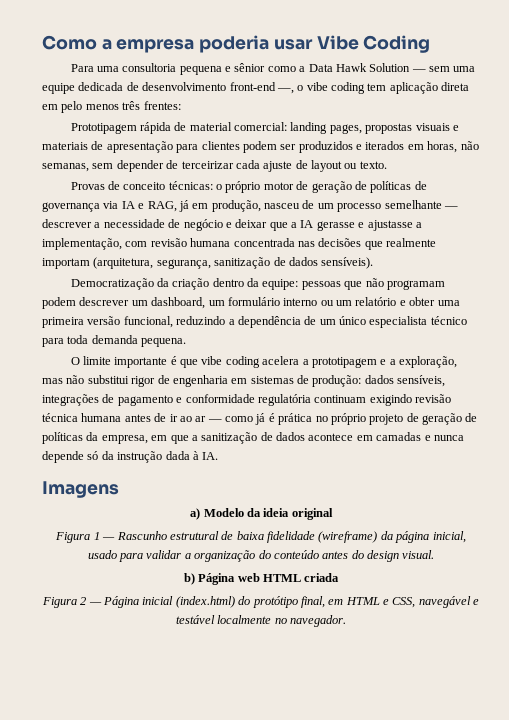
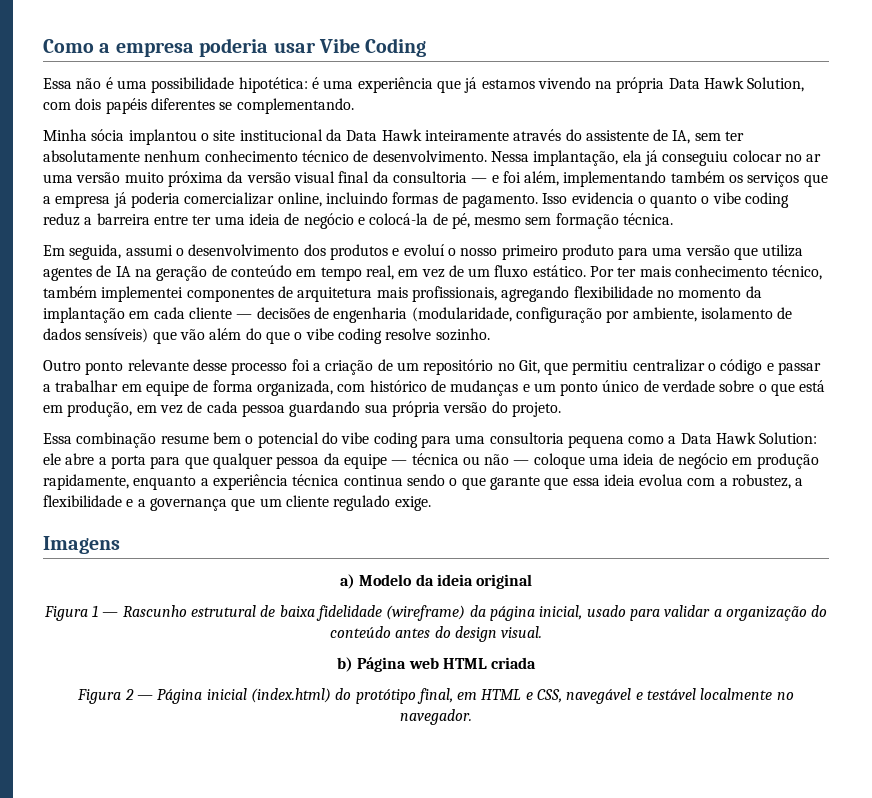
- Para uma consultoria pequena e sênior como a Data Hawk Solution — sem uma equipe dedicada de desenvolvimento front-end —, o vibe coding tem aplicação direta em pelo menos três frentes:
- Prototipagem rápida de material comercial: landing pages, propostas visuais e materiais de apresentação para clientes podem ser produzidos e iterados em horas, não semanas, sem depender de terceirizar cada ajuste de layout ou texto.
- Provas de conceito técnicas: o próprio motor de geração de políticas de governança via IA e RAG, já em produção, nasceu de um processo semelhante — descrever a necessidade de negócio e deixar que a IA gerasse e ajustasse a implementação, com revisão humana concentrada nas decisões que realmente importam (arquitetura, segurança, sanitização de dados sensíveis).
- Democratização da criação dentro da equipe: pessoas que não programam podem descrever um dashboard, um formulário interno ou um relatório e obter uma primeira versão funcional, reduzindo a dependência de um único especialista técnico para toda demanda pequena.
- O limite importante é que vibe coding acelera a prototipagem e a exploração, mas não substitui rigor de engenharia em sistemas de produção: dados sensíveis, integrações de pagamento e conformidade regulatória continuam exigindo revisão técnica humana antes de ir ao ar — como já é prática no próprio projeto de geração de políticas da empresa, em que a sanitização de dados acontece em camadas e nunca depende só da instrução dada à IA.
+ Essa não é uma possibilidade hipotética: é uma experiência que já estamos vivendo na própria Data Hawk Solution, com dois papéis diferentes se complementando.
+ Minha sócia implantou o site institucional da Data Hawk inteiramente através do assistente de IA, sem ter absolutamente nenhum conhecimento técnico de desenvolvimento. Nessa implantação, ela já conseguiu colocar no ar uma versão muito próxima da versão visual final da consultoria — e foi além, implementando também os serviços que a empresa já poderia comercializar online, incluindo formas de pagamento. Isso evidencia o quanto o vibe coding reduz a barreira entre ter uma ideia de negócio e colocá-la de pé, mesmo sem formação técnica.
+ Em seguida, assumi o desenvolvimento dos produtos e evoluí o nosso primeiro produto para uma versão que utiliza agentes de IA na geração de conteúdo em tempo real, em vez de um fluxo estático. Por ter mais conhecimento técnico, também implementei componentes de arquitetura mais profissionais, agregando flexibilidade no momento da implantação em cada cliente — decisões de engenharia (modularidade, configuração por ambiente, isolamento de dados sensíveis) que vão além do que o vibe coding resolve sozinho.
+ Outro ponto relevante desse processo foi a criação de um repositório no Git, que permitiu centralizar o código e passar a trabalhar em equipe de forma organizada, com histórico de mudanças e um ponto único de verdade sobre o que está em produção, em vez de cada pessoa guardando sua própria versão do projeto.
+ Essa combinação resume bem o potencial do vibe coding para uma consultoria pequena como a Data Hawk Solution: ele abre a porta para que qualquer pessoa da equipe — técnica ou não — coloque uma ideia de negócio em produção rapidamente, enquanto a experiência técnica continua sendo o que garante que essa ideia evolua com a robustez, a flexibilidade e a governança que um cliente regulado exige.

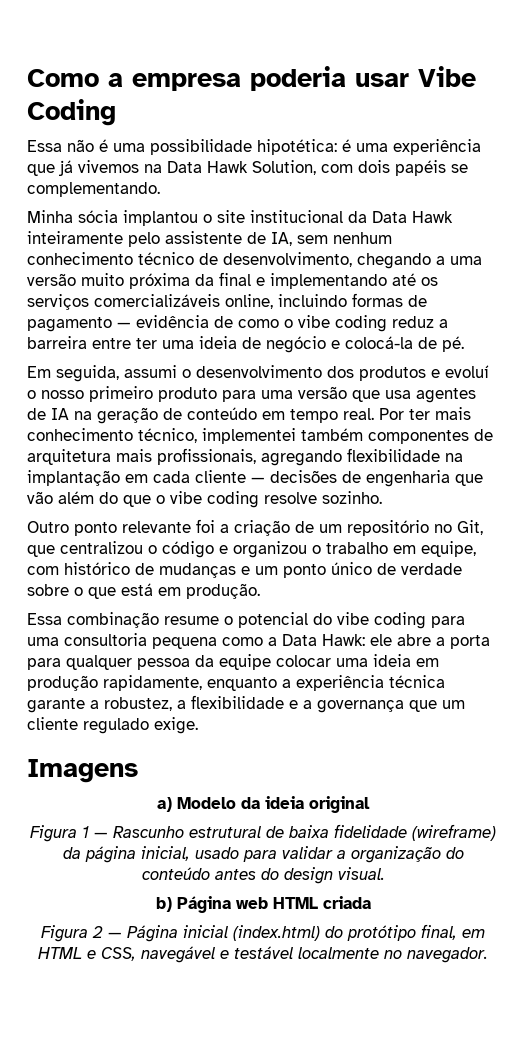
- Essa não é uma possibilidade hipotética: é uma experiência que já estamos vivendo na própria Data Hawk Solution, com dois papéis diferentes se complementando.
+ Essa não é uma possibilidade hipotética: é uma experiência que já vivemos na Data Hawk Solution, com dois papéis se complementando.
- Minha sócia implantou o site institucional da Data Hawk inteiramente através do assistente de IA, sem ter absolutamente nenhum conhecimento técnico de desenvolvimento. Nessa implantação, ela já conseguiu colocar no ar uma versão muito próxima da versão visual final da consultoria — e foi além, implementando também os serviços que a empresa já poderia comercializar online, incluindo formas de pagamento. Isso evidencia o quanto o vibe coding reduz a barreira entre ter uma ideia de negócio e colocá-la de pé, mesmo sem formação técnica.
+ Minha sócia implantou o site institucional da Data Hawk inteiramente pelo assistente de IA, sem nenhum conhecimento técnico de desenvolvimento, chegando a uma versão muito próxima da final e implementando até os serviços comercializáveis online, incluindo formas de pagamento — evidência de como o vibe coding reduz a barreira entre ter uma ideia de negócio e colocá-la de pé.
- Em seguida, assumi o desenvolvimento dos produtos e evoluí o nosso primeiro produto para uma versão que utiliza agentes de IA na geração de conteúdo em tempo real, em vez de um fluxo estático.
+ Em seguida, assumi o desenvolvimento dos produtos e evoluí o nosso primeiro produto para uma versão que usa agentes de IA na geração de conteúdo em tempo real.
- Por ter mais conhecimento técnico, também implementei componentes de arquitetura mais profissionais, agregando flexibilidade no momento da implantação em cada cliente — decisões de engenharia (modularidade, configuração por ambiente, isolamento de dados sensíveis) que vão além do que o vibe coding resolve sozinho.
+ Por ter mais conhecimento técnico, implementei também componentes de arquitetura mais profissionais, agregando flexibilidade na implantação em cada cliente — decisões de engenharia que vão além do que o vibe coding resolve sozinho.
- Outro ponto relevante desse processo foi a criação de um repositório no Git, que permitiu centralizar o código e passar a trabalhar em equipe de forma organizada, com histórico de mudanças e um ponto único de verdade sobre o que está em produção, em vez de cada pessoa guardando sua própria versão do projeto.
+ Outro ponto relevante foi a criação de um repositório no Git, que centralizou o código e organizou o trabalho em equipe, com histórico de mudanças e um ponto único de verdade sobre o que está em produção.
- Essa combinação resume bem o potencial do vibe coding para uma consultoria pequena como a Data Hawk Solution: ele abre a porta para que qualquer pessoa da equipe — técnica ou não — coloque uma ideia de negócio em produção rapidamente, enquanto a experiência técnica continua sendo o que garante que essa ideia evolua com a robustez, a flexibilidade e a governança que um cliente regulado exige.
+ Essa combinação resume o potencial do vibe coding para uma consultoria pequena como a Data Hawk: ele abre a porta para qualquer pessoa da equipe colocar uma ideia em produção rapidamente, enquanto a experiência técnica garante a robustez, a flexibilidade e a governança que um cliente regulado exige.

